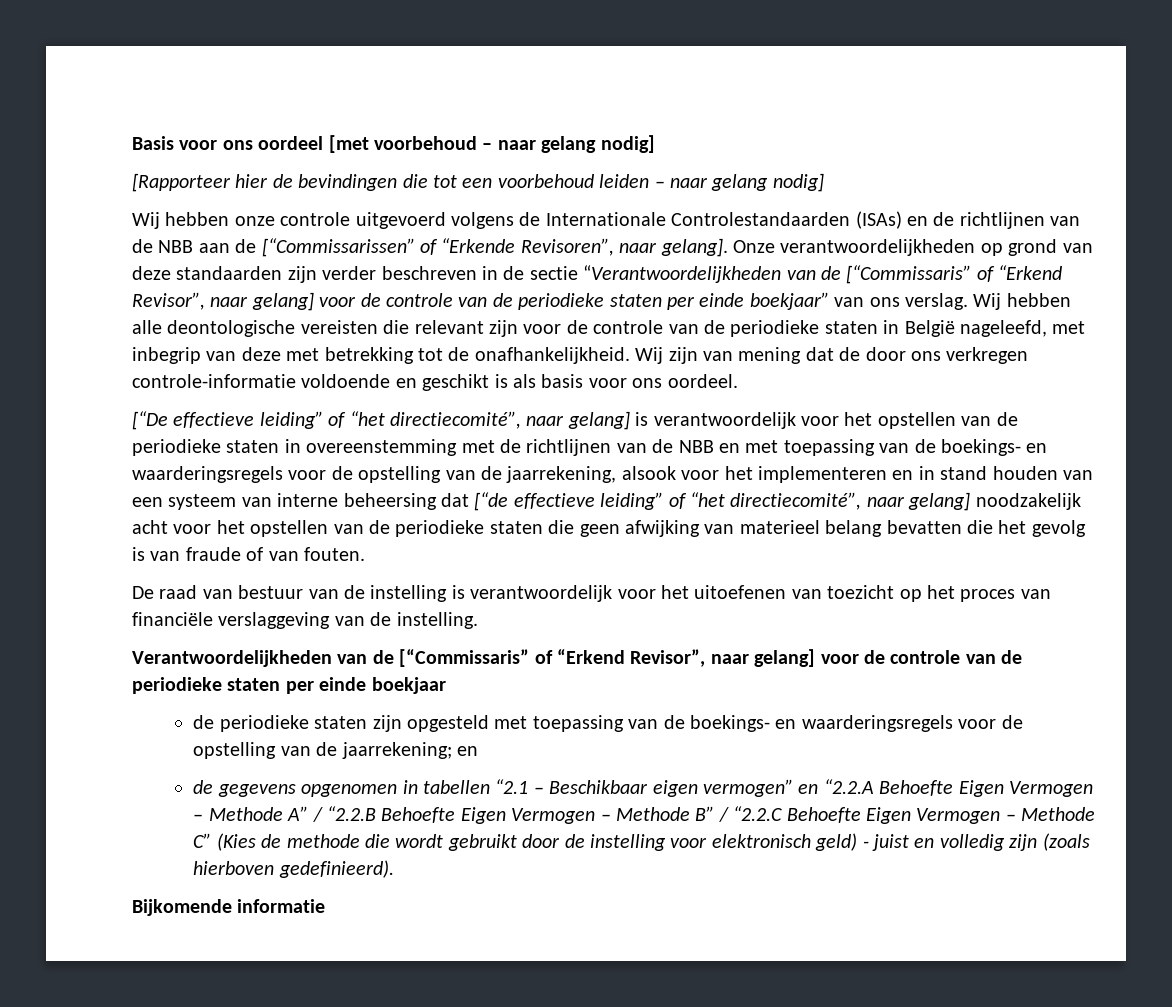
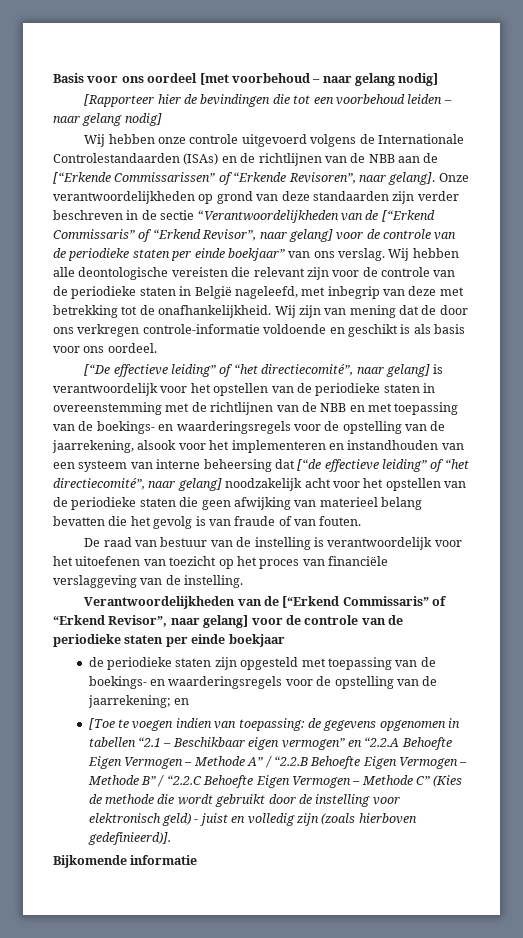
- Wij hebben onze controle uitgevoerd volgens de Internationale Controlestandaarden (ISAs) en de richtlijnen van de NBB aan de [“Commissarissen” of “Erkende Revisoren”, naar gelang].
+ Wij hebben onze controle uitgevoerd volgens de Internationale Controlestandaarden (ISAs) en de richtlijnen van de NBB aan de [“Erkende Commissarissen” of “Erkende Revisoren”, naar gelang].
- Onze verantwoordelijkheden op grond van deze standaarden zijn verder beschreven in de sectie “Verantwoordelijkheden van de [“Commissaris” of “Erkend Revisor”, naar gelang] voor de controle van de periodieke staten per einde boekjaar” van ons verslag.
+ Onze verantwoordelijkheden op grond van deze standaarden zijn verder beschreven in de sectie “Verantwoordelijkheden van de [“Erkend Commissaris” of “Erkend Revisor”, naar gelang] voor de controle van de periodieke staten per einde boekjaar” van ons verslag.
- [“De effectieve leiding” of “het directiecomité”, naar gelang] is verantwoordelijk voor het opstellen van de periodieke staten in overeenstemming met de richtlijnen van de NBB en met toepassing van de boekings- en waarderingsregels voor de opstelling van de jaarrekening, alsook voor het implementeren en in stand houden van een systeem van interne beheersing dat [“de effectieve leiding” of “het directiecomité”, naar gelang] noodzakelijk acht voor het opstellen van de periodieke staten die geen afwijking van materieel belang bevatten die het gevolg is van fraude of van fouten.
+ [“De effectieve leiding” of “het directiecomité”, naar gelang] is verantwoordelijk voor het opstellen van de periodieke staten in overeenstemming met de richtlijnen van de NBB en met toepassing van de boekings- en waarderingsregels voor de opstelling van de jaarrekening, alsook voor het implementeren en instandhouden van een systeem van interne beheersing dat [“de effectieve leiding” of “het directiecomité”, naar gelang] noodzakelijk acht voor het opstellen van de periodieke staten die geen afwijking van materieel belang bevatten die het gevolg is van fraude of van fouten.
- Verantwoordelijkheden van de [“Commissaris” of “Erkend Revisor”, naar gelang] voor de controle van de periodieke staten per einde boekjaar
+ Verantwoordelijkheden van de [“Erkend Commissaris” of “Erkend Revisor”, naar gelang] voor de controle van de periodieke staten per einde boekjaar
- de gegevens opgenomen in tabellen “2.1 – Beschikbaar eigen vermogen” en “2.2.A Behoefte Eigen Vermogen – Methode A” / “2.2.B Behoefte Eigen Vermogen – Methode B” / “2.2.C Behoefte Eigen Vermogen – Methode C” (Kies de methode die wordt gebruikt door de instelling voor elektronisch geld) - juist en volledig zijn (zoals hierboven gedefinieerd).
+ [Toe te voegen indien van toepassing: de gegevens opgenomen in tabellen “2.1 – Beschikbaar eigen vermogen” en “2.2.A Behoefte Eigen Vermogen – Methode A” / “2.2.B Behoefte Eigen Vermogen – Methode B” / “2.2.C Behoefte Eigen Vermogen – Methode C” (Kies de methode die wordt gebruikt door de instelling voor elektronisch geld) - juist en volledig zijn (zoals hierboven gedefinieerd)].

